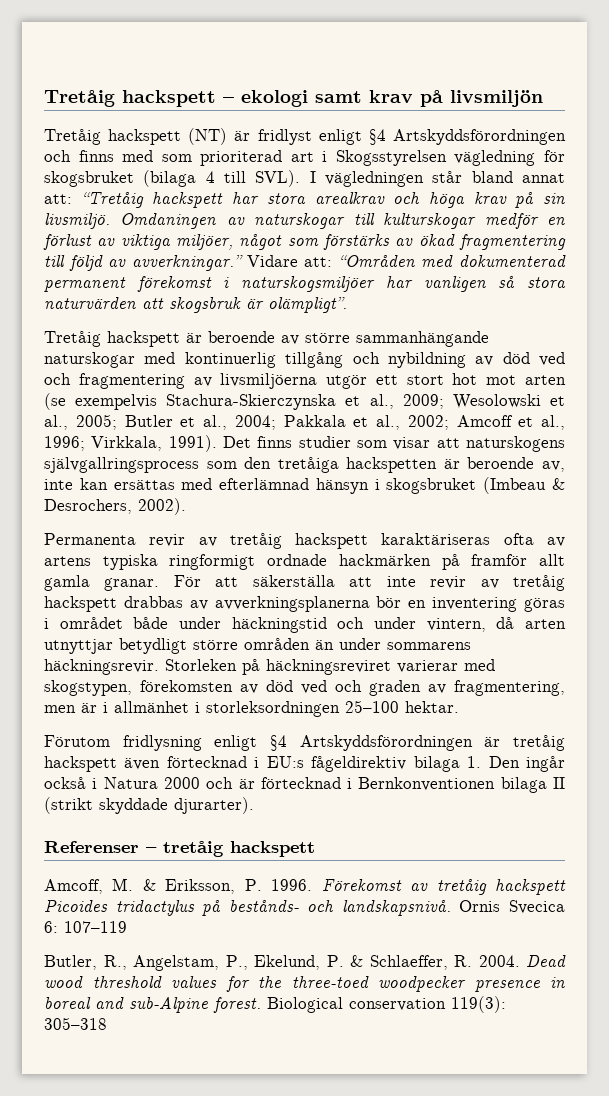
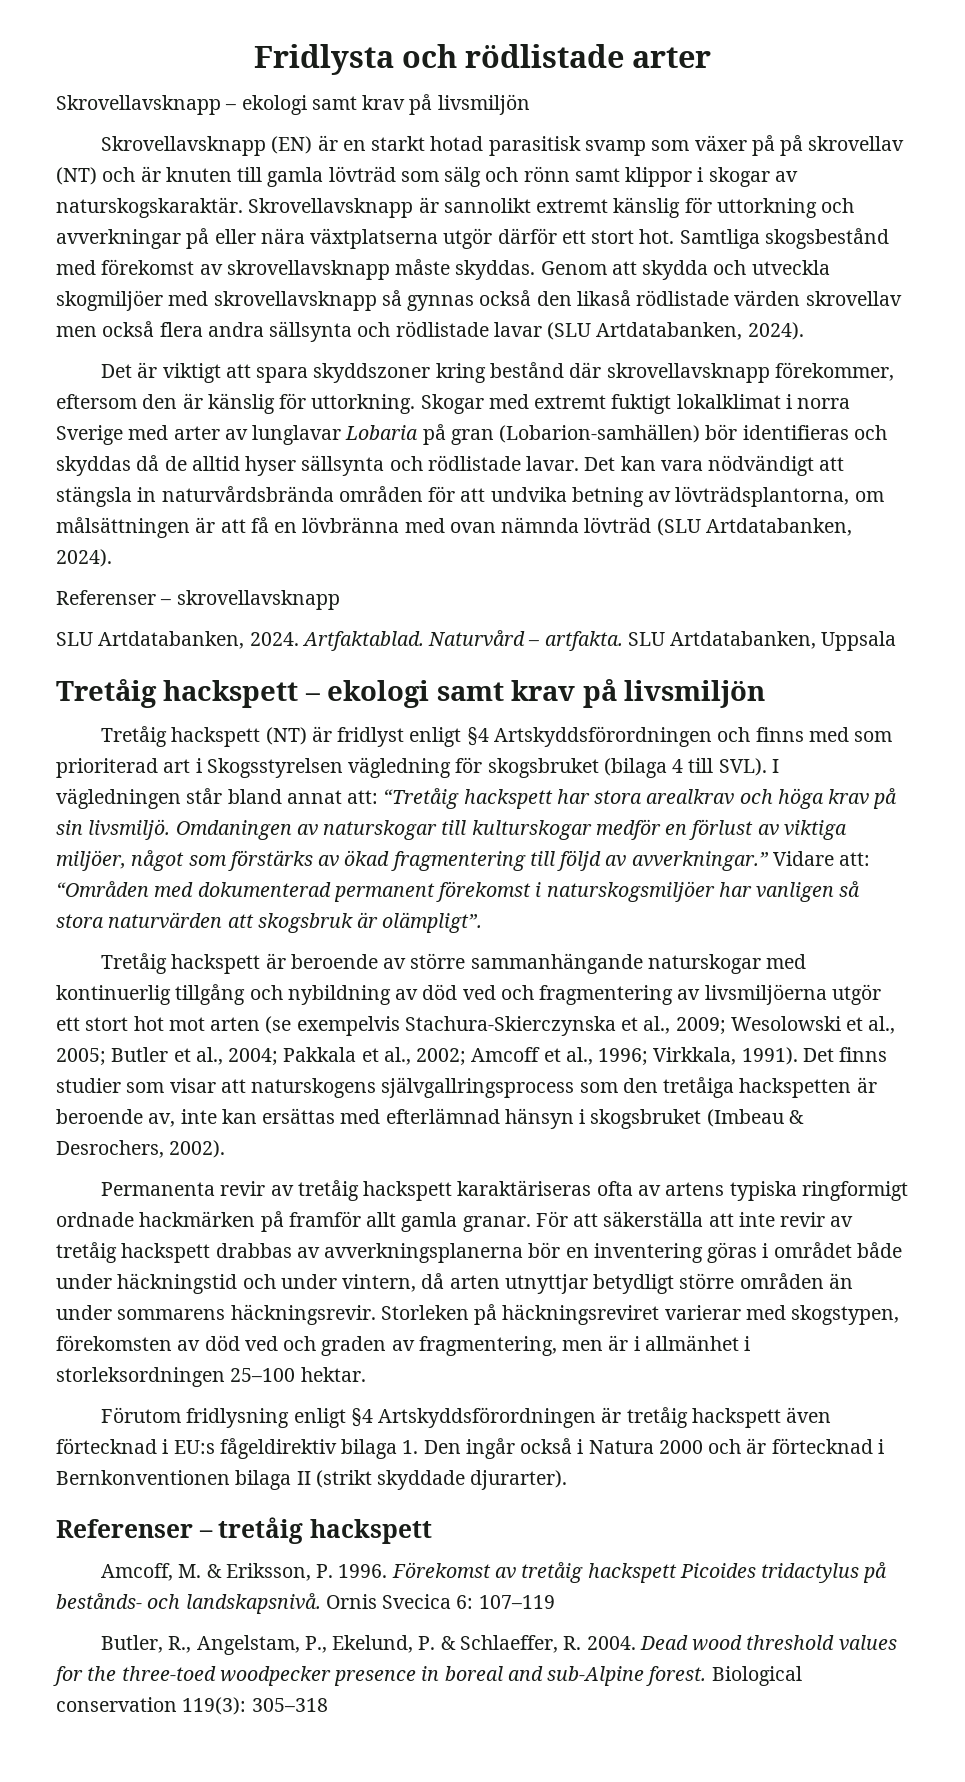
+ Fridlysta och rödlistade arter
+ Skrovellavsknapp – ekologi samt krav på livsmiljön
+ Skrovellavsknapp (EN) är en starkt hotad parasitisk svamp som växer på på skrovellav (NT) och är knuten till gamla lövträd som sälg och rönn samt klippor i skogar av naturskogskaraktär. Skrovellavsknapp är sannolikt extremt känslig för uttorkning och avverkningar på eller nära växtplatserna utgör därför ett stort hot. Samtliga skogsbestånd med förekomst av skrovellavsknapp måste skyddas. Genom att skydda och utveckla skogmiljöer med skrovellavsknapp så gynnas också den likaså rödlistade värden skrovellav men också flera andra sällsynta och rödlistade lavar (SLU Artdatabanken, 2024).
+ Det är viktigt att spara skyddszoner kring bestånd där skrovellavsknapp förekommer, eftersom den är känslig för uttorkning. Skogar med extremt fuktigt lokalklimat i norra Sverige med arter av lunglavar Lobaria på gran (Lobarion-samhällen) bör identifieras och skyddas då de alltid hyser sällsynta och rödlistade lavar. Det kan vara nödvändigt att stängsla in naturvårdsbrända områden för att undvika betning av lövträdsplantorna, om målsättningen är att få en lövbränna med ovan nämnda lövträd (SLU Artdatabanken, 2024).
+ Referenser – skrovellavsknapp
+ SLU Artdatabanken, 2024. Artfaktablad. Naturvård – artfakta. SLU Artdatabanken, Uppsala

